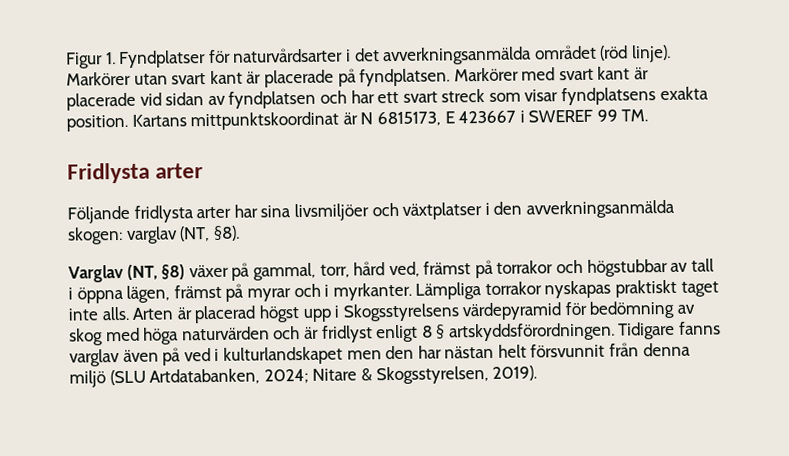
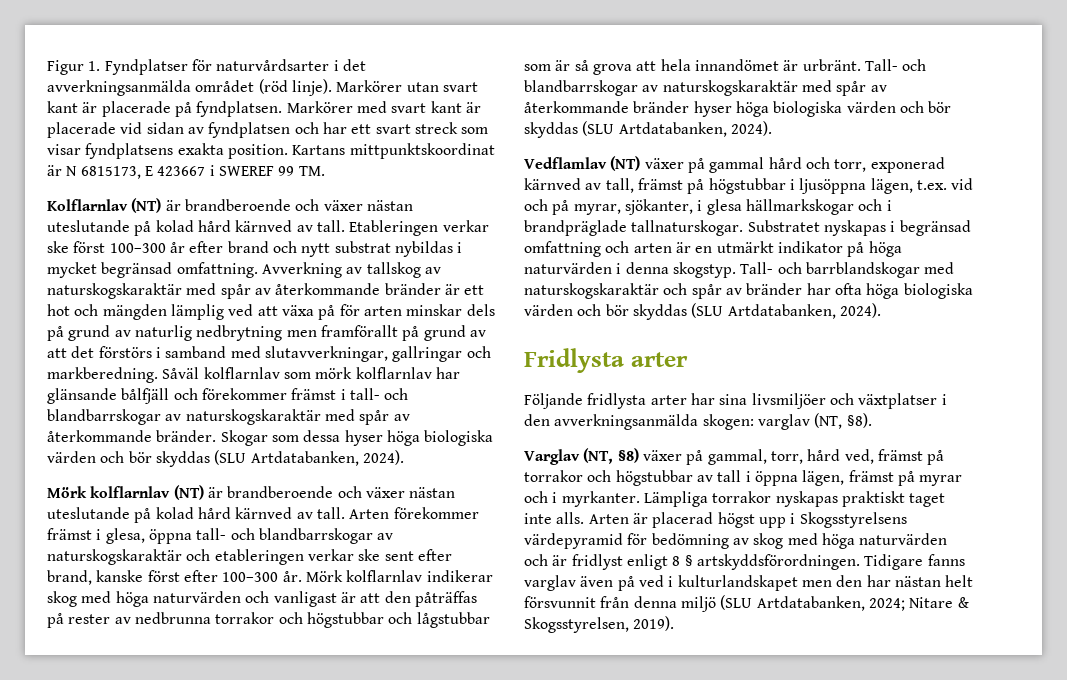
+ Kolflarnlav (NT) är brandberoende och växer nästan uteslutande på kolad hård kärnved av tall. Etableringen verkar ske först 100–300 år efter brand och nytt substrat nybildas i mycket begränsad omfattning. Avverkning av tallskog av naturskogskaraktär med spår av återkommande bränder är ett hot och mängden lämplig ved att växa på för arten minskar dels på grund av naturlig nedbrytning men framförallt på grund av att det förstörs i samband med slutavverkningar, gallringar och markberedning. Såväl kolflarnlav som mörk kolflarnlav har glänsande bålfjäll och förekommer främst i tall- och blandbarrskogar av naturskogskaraktär med spår av återkommande bränder. Skogar som dessa hyser höga biologiska värden och bör skyddas (SLU Artdatabanken, 2024).
+ Mörk kolflarnlav (NT) är brandberoende och växer nästan uteslutande på kolad hård kärnved av tall. Arten förekommer främst i glesa, öppna tall- och blandbarrskogar av naturskogskaraktär och etableringen verkar ske sent efter brand, kanske först efter 100–300 år. Mörk kolflarnlav indikerar skog med höga naturvärden och vanligast är att den påträffas på rester av nedbrunna torrakor och högstubbar och lågstubbar som är så grova att hela innandömet är urbränt. Tall- och blandbarrskogar av naturskogskaraktär med spår av återkommande bränder hyser höga biologiska värden och bör skyddas (SLU Artdatabanken, 2024).
+ Vedflamlav (NT) växer på gammal hård och torr, exponerad kärnved av tall, främst på högstubbar i ljusöppna lägen, t.ex. vid och på myrar, sjökanter, i glesa hällmarkskogar och i brandpräglade tallnaturskogar. Substratet nyskapas i begränsad omfattning och arten är en utmärkt indikator på höga naturvärden i denna skogstyp. Tall- och barrblandskogar med naturskogskaraktär och spår av bränder har ofta höga biologiska värden och bör skyddas (SLU Artdatabanken, 2024).

